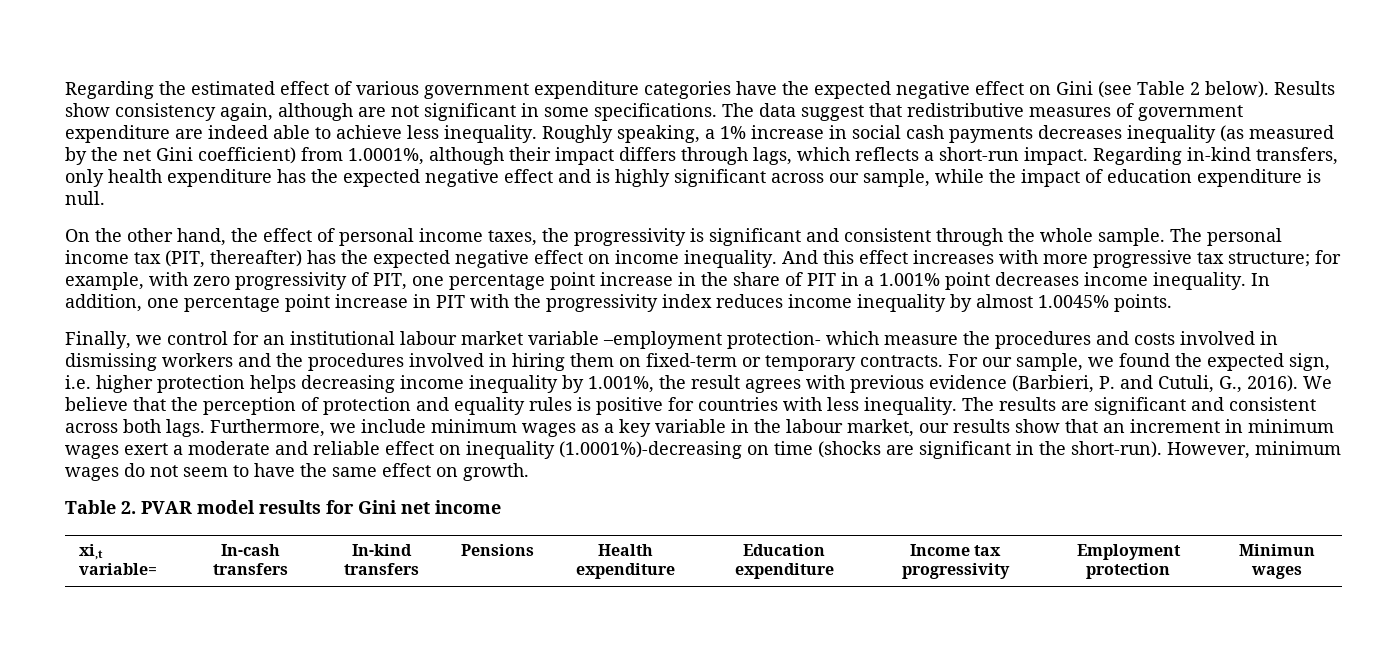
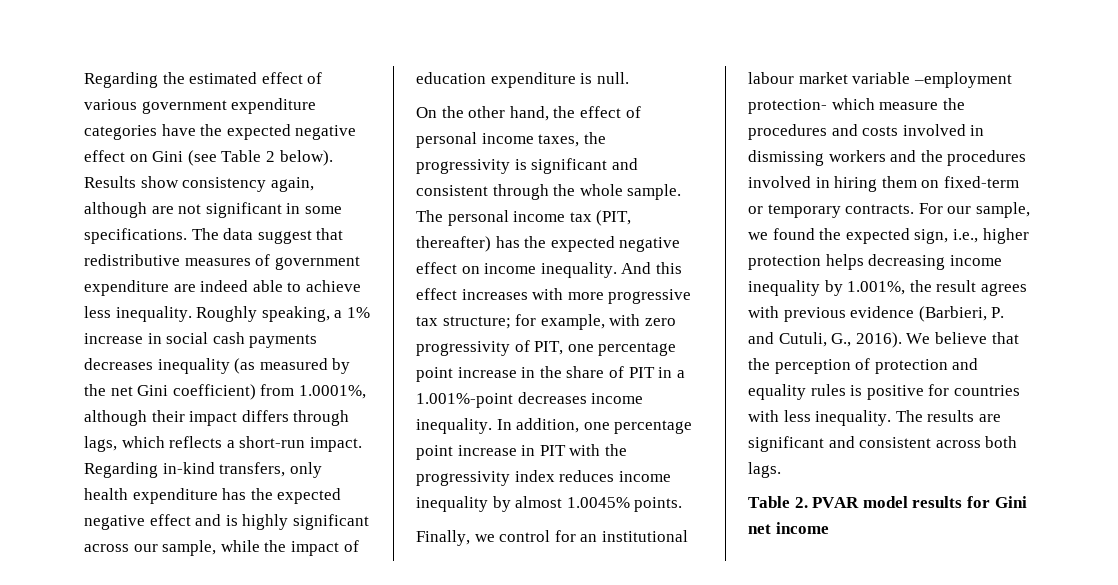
- And this effect increases with more progressive tax structure; for example, with zero progressivity of PIT, one percentage point increase in the share of PIT in a 1.001% point decreases income inequality.
+ And this effect increases with more progressive tax structure; for example, with zero progressivity of PIT, one percentage point increase in the share of PIT in a 1.001%-point decreases income inequality.
- For our sample, we found the expected sign, i.e. higher protection helps decreasing income inequality by 1.001%, the result agrees with previous evidence (Barbieri, P. and Cutuli, G., 2016).
+ For our sample, we found the expected sign, i.e., higher protection helps decreasing income inequality by 1.001%, the result agrees with previous evidence (Barbieri, P. and Cutuli, G., 2016).
- Furthermore, we include minimum wages as a key variable in the labour market, our results show that an increment in minimum wages exert a moderate and reliable effect on inequality (1.0001%)-decreasing on time (shocks are significant in the short-run). However, minimum wages do not seem to have the same effect on growth.
- xi,t variable= | In-cash transfers | In-kind transfers | Pensions | Health expenditure | Education expenditure | Income tax progressivity | Employment protection | Minimun wages

